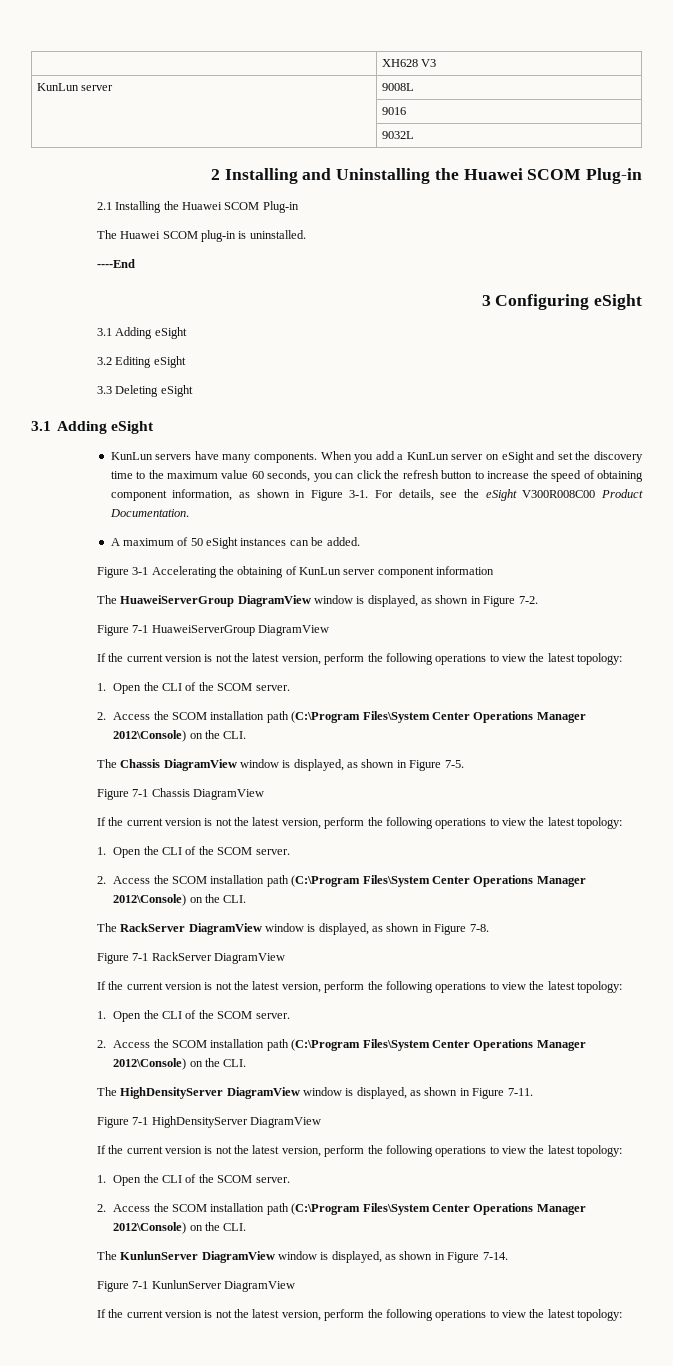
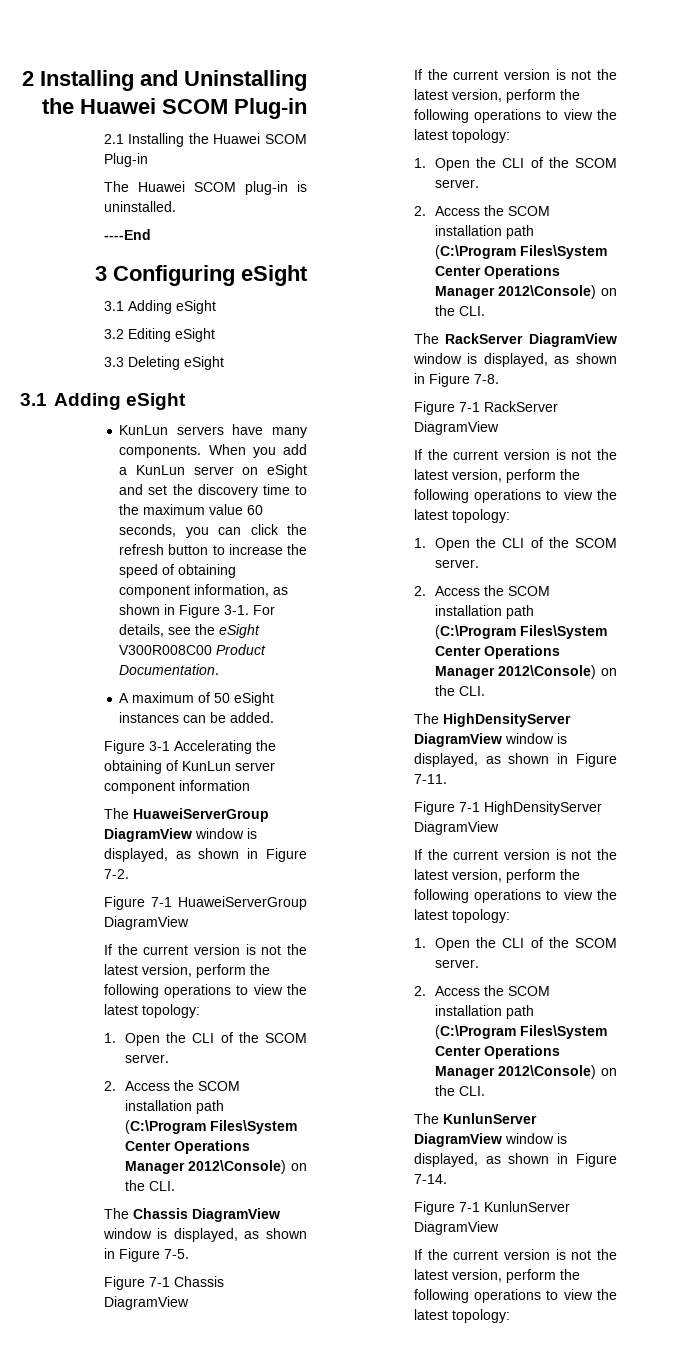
- | XH628 V3
- KunLun server | 9008L
- | 9016
- | 9032L

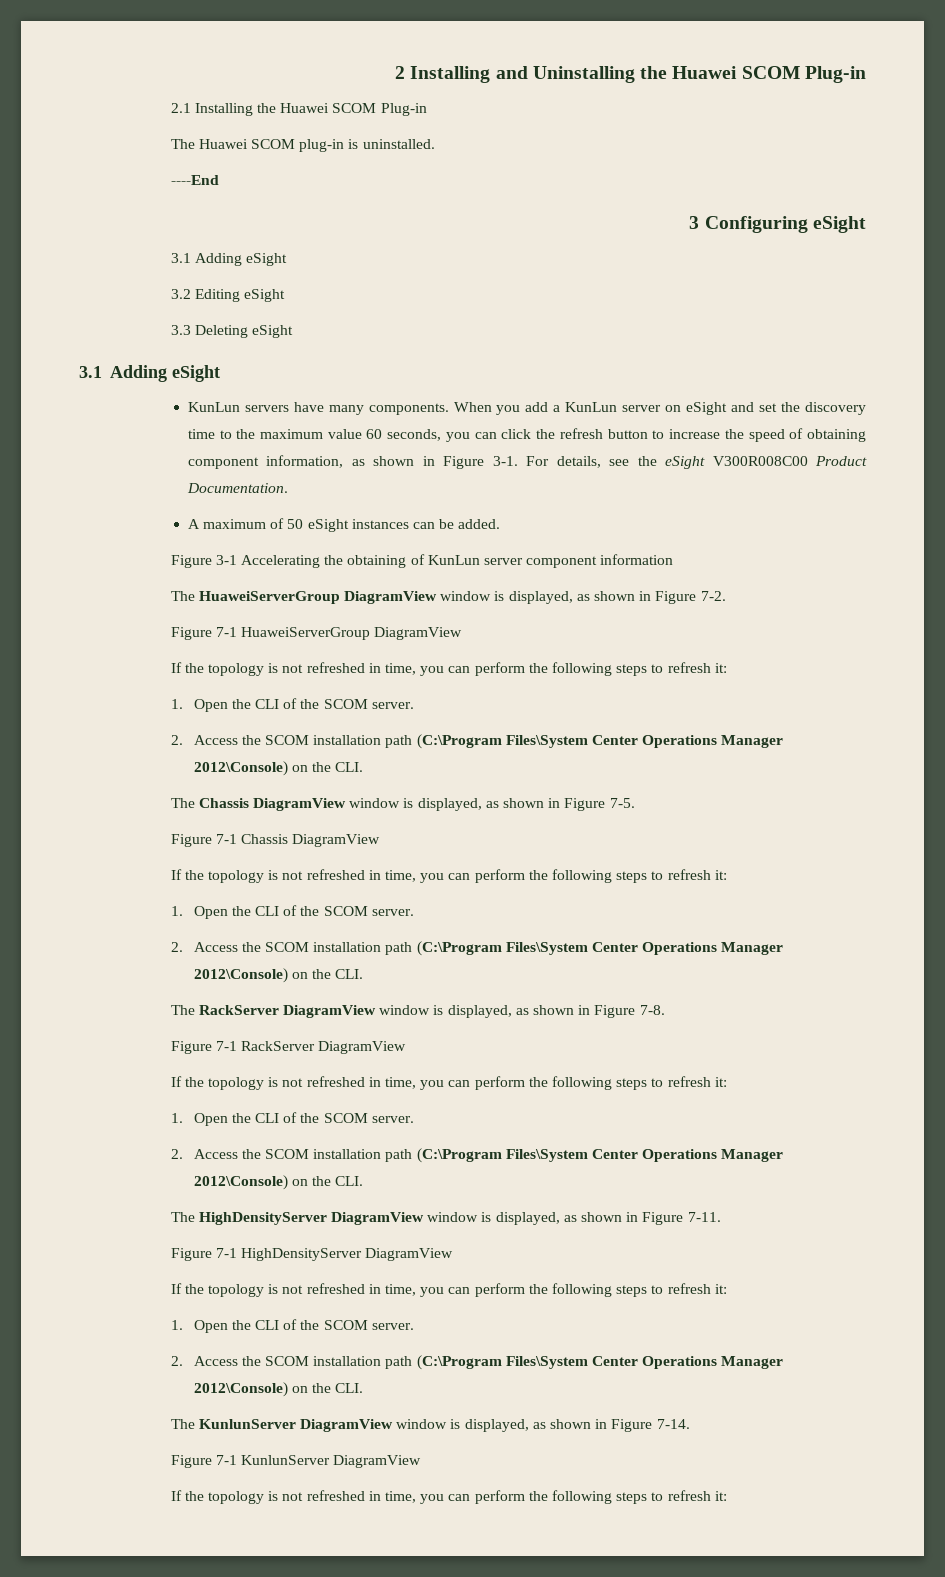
  Figure 7-1 HuaweiServerGroup DiagramView
- If the current version is not the latest version, perform the following operations to view the latest topology:
+ If the topology is not refreshed in time, you can perform the following steps to refresh it:
  Figure 7-1 Chassis DiagramView
- If the current version is not the latest version, perform the following operations to view the latest topology:
+ If the topology is not refreshed in time, you can perform the following steps to refresh it:
  Figure 7-1 RackServer DiagramView
- If the current version is not the latest version, perform the following operations to view the latest topology:
+ If the topology is not refreshed in time, you can perform the following steps to refresh it:
  Figure 7-1 HighDensityServer DiagramView
- If the current version is not the latest version, perform the following operations to view the latest topology:
+ If the topology is not refreshed in time, you can perform the following steps to refresh it:
  Figure 7-1 KunlunServer DiagramView
- If the current version is not the latest version, perform the following operations to view the latest topology:
+ If the topology is not refreshed in time, you can perform the following steps to refresh it:

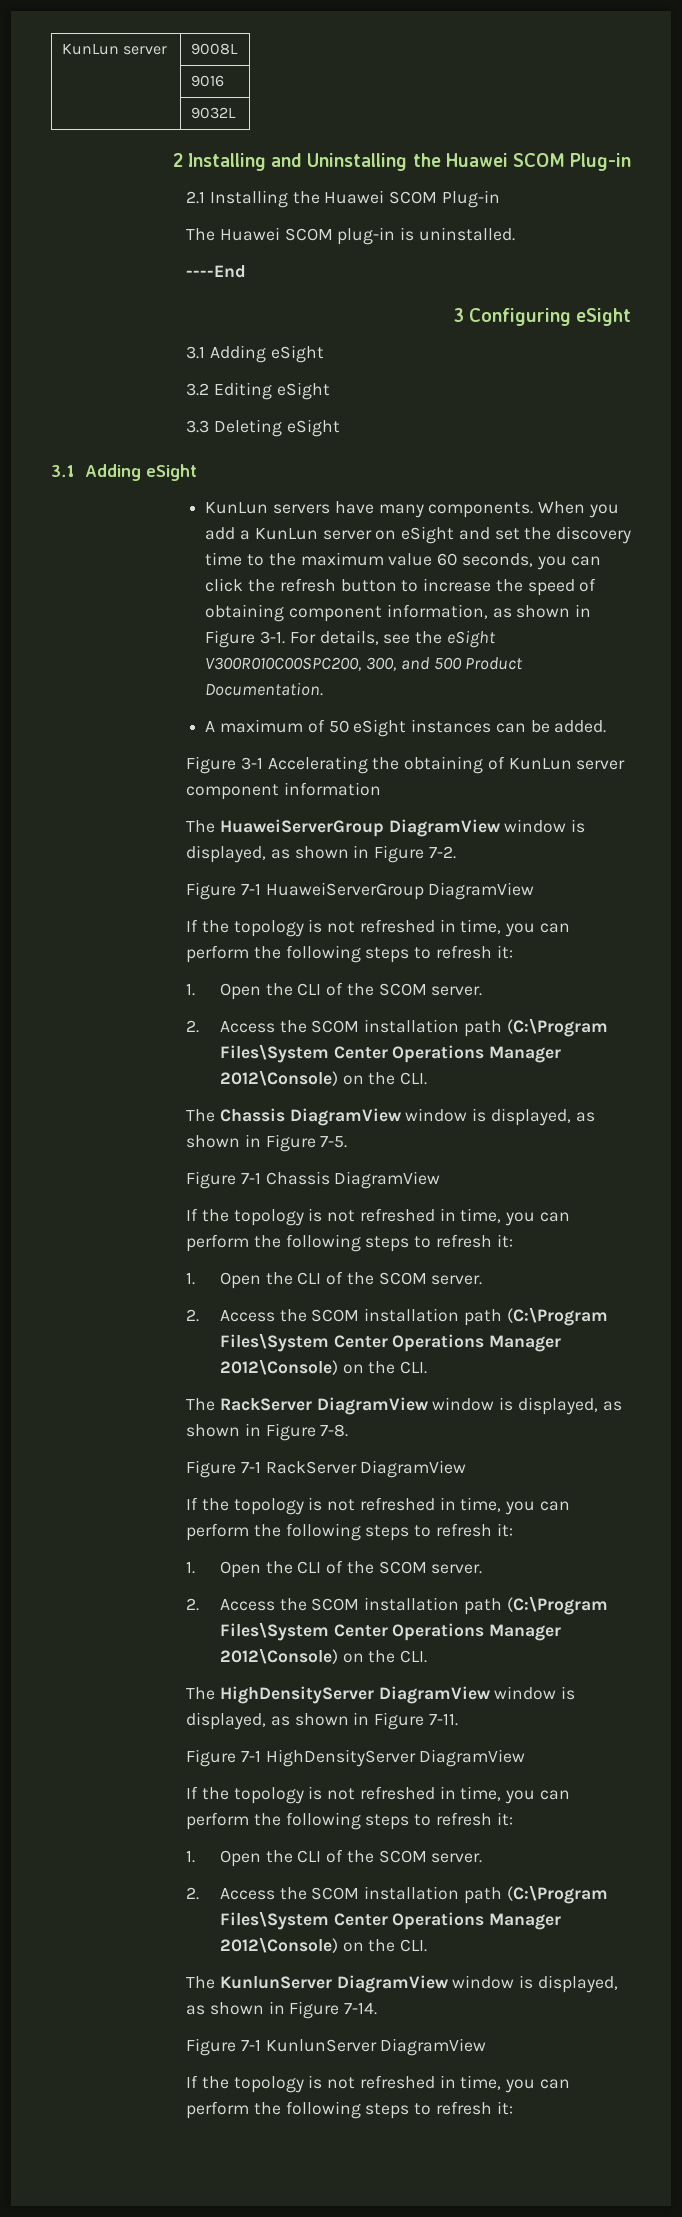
+ KunLun server | 9008L
+ | 9016
+ | 9032L
- For details, see the eSight V300R008C00 Product Documentation.
+ For details, see the eSight V300R010C00SPC200, 300, and 500 Product Documentation.

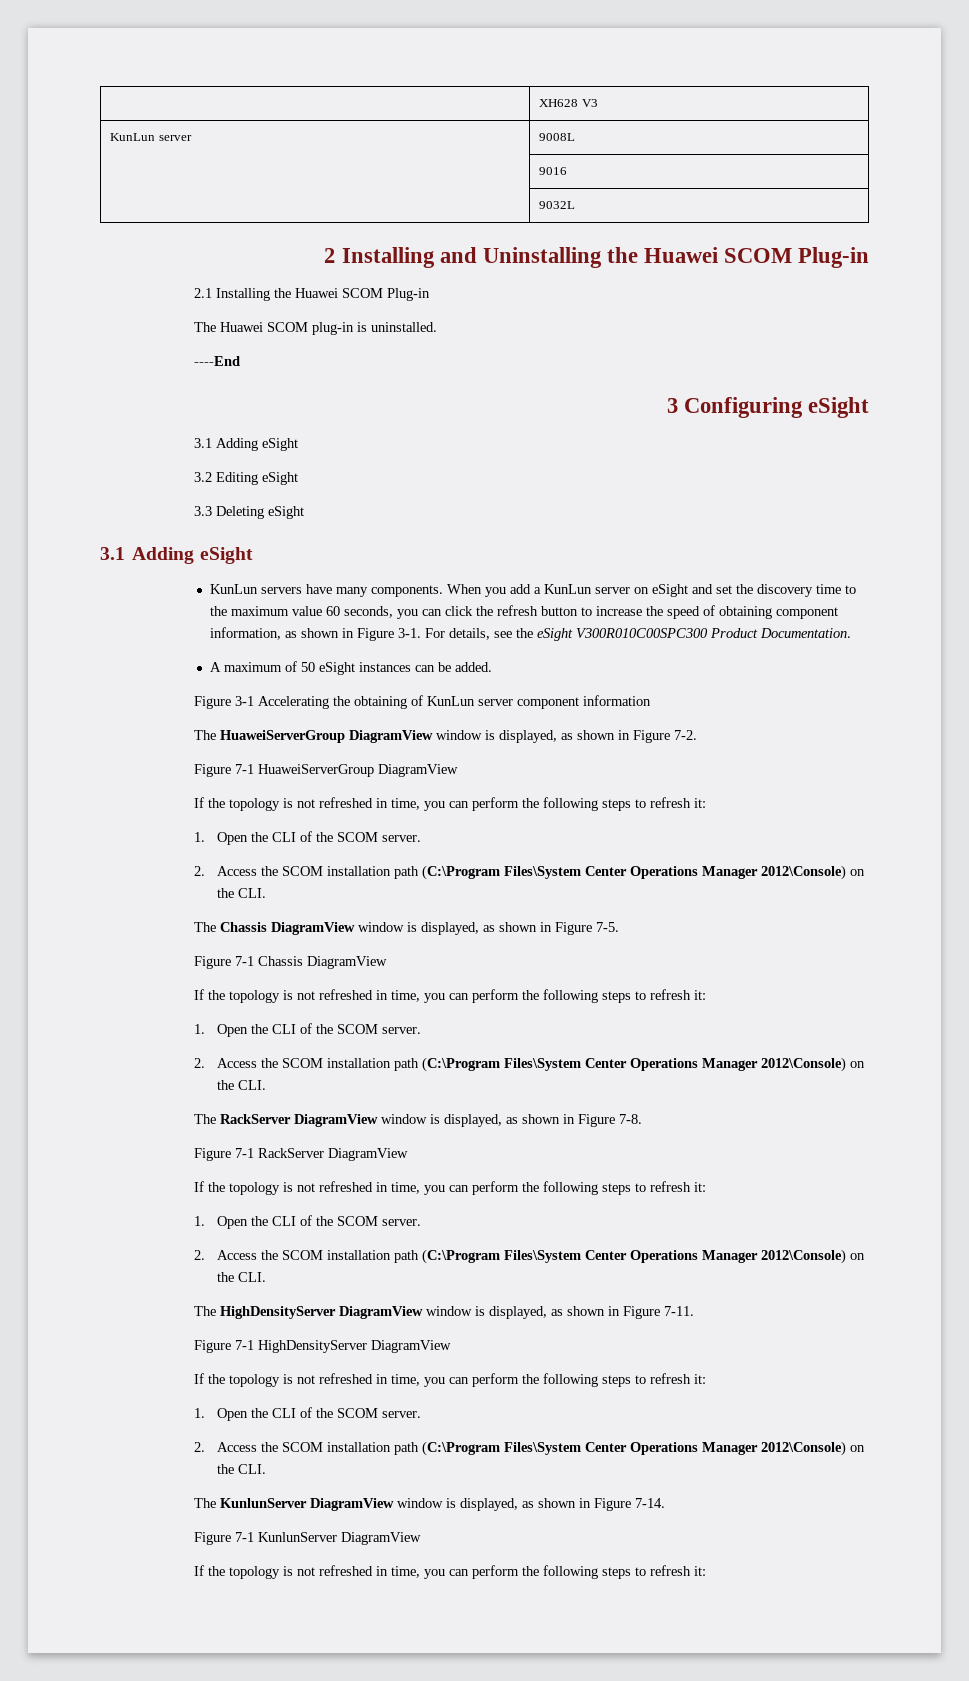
+ | XH628 V3
- For details, see the eSight V300R010C00SPC200, 300, and 500 Product Documentation.
+ For details, see the eSight V300R010C00SPC300 Product Documentation.

